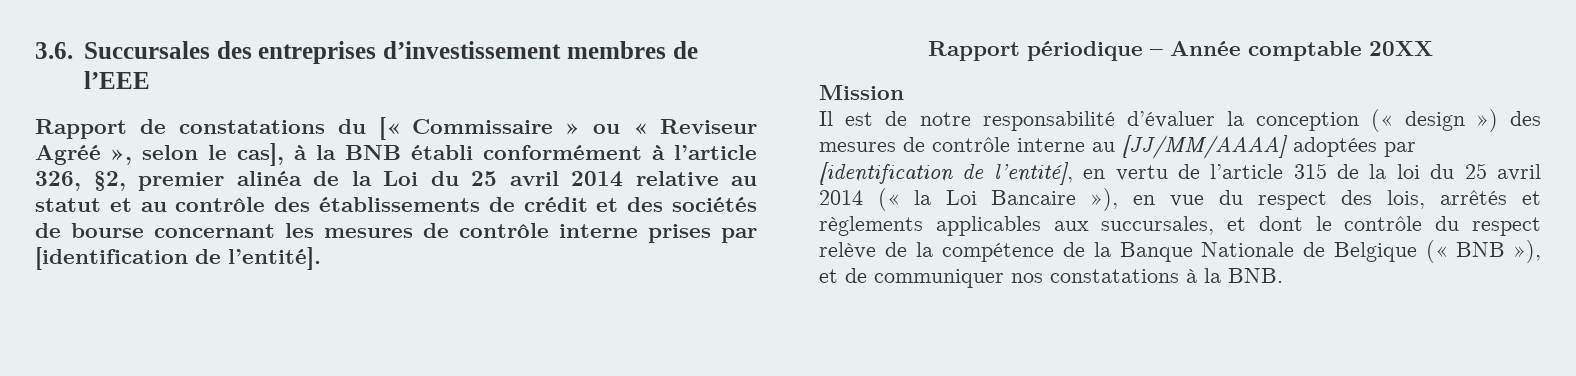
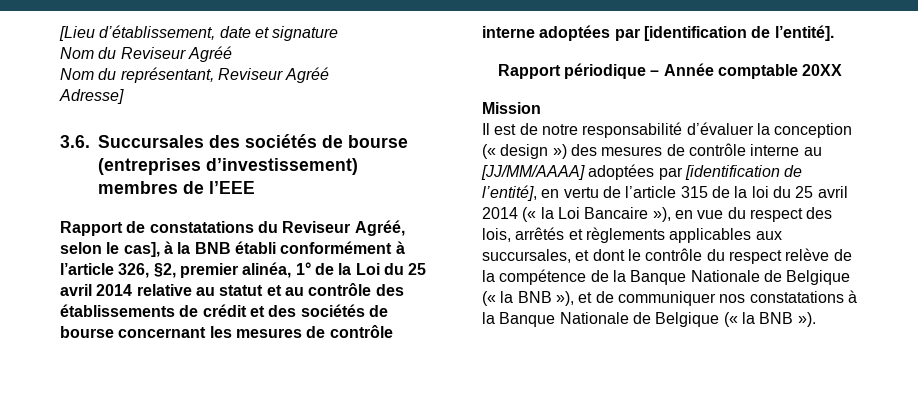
- 3.6. Succursales des entreprises d’investissement membres de l’EEE
+ [Lieu d’établissement, date et signature
+ Nom du Reviseur Agréé
+ Nom du représentant, Reviseur Agréé
+ Adresse]
+ 3.6. Succursales des sociétés de bourse (entreprises d’investissement) membres de l’EEE
- Rapport de constatations du [« Commissaire » ou « Reviseur Agréé », selon le cas], à la BNB établi conformément à l’article 326, §2, premier alinéa de la Loi du 25 avril 2014 relative au statut et au contrôle des établissements de crédit et des sociétés de bourse concernant les mesures de contrôle interne prises par [identification de l’entité].
+ Rapport de constatations du Reviseur Agréé, selon le cas], à la BNB établi conformément à l’article 326, §2, premier alinéa, 1° de la Loi du 25 avril 2014 relative au statut et au contrôle des établissements de crédit et des sociétés de bourse concernant les mesures de contrôle interne adoptées par [identification de l’entité].
- Il est de notre responsabilité d’évaluer la conception (« design ») des mesures de contrôle interne au [JJ/MM/AAAA] adoptées par [identification de l’entité], en vertu de l’article 315 de la loi du 25 avril 2014 (« la Loi Bancaire »), en vue du respect des lois, arrêtés et règlements applicables aux succursales, et dont le contrôle du respect relève de la compétence de la Banque Nationale de Belgique (« BNB »), et de communiquer nos constatations à la BNB.
+ Il est de notre responsabilité d’évaluer la conception (« design ») des mesures de contrôle interne au [JJ/MM/AAAA] adoptées par [identification de l’entité], en vertu de l’article 315 de la loi du 25 avril 2014 (« la Loi Bancaire »), en vue du respect des lois, arrêtés et règlements applicables aux succursales, et dont le contrôle du respect relève de la compétence de la Banque Nationale de Belgique (« la BNB »), et de communiquer nos constatations à la Banque Nationale de Belgique (« la BNB »).

